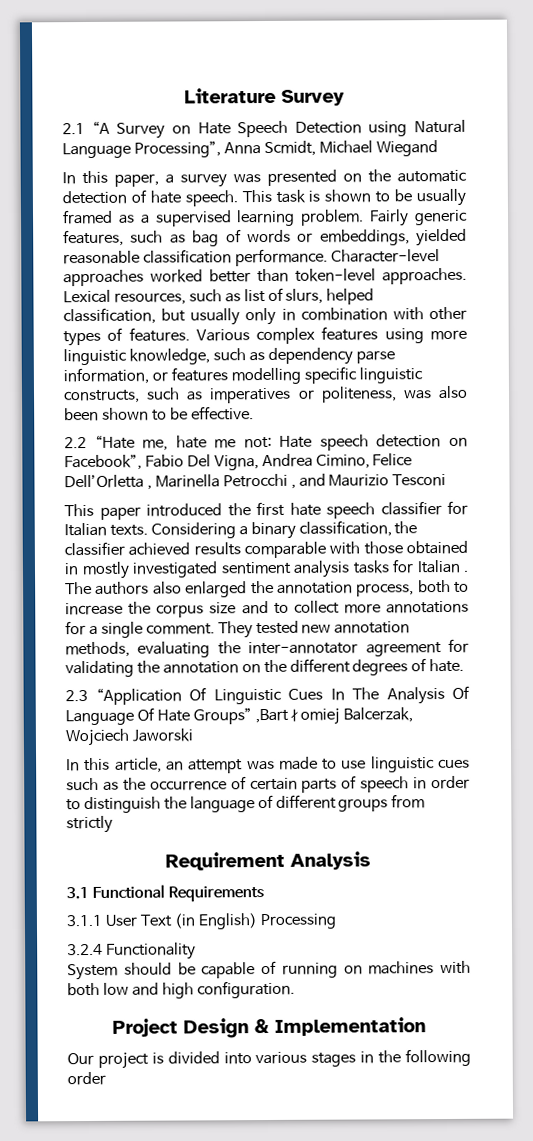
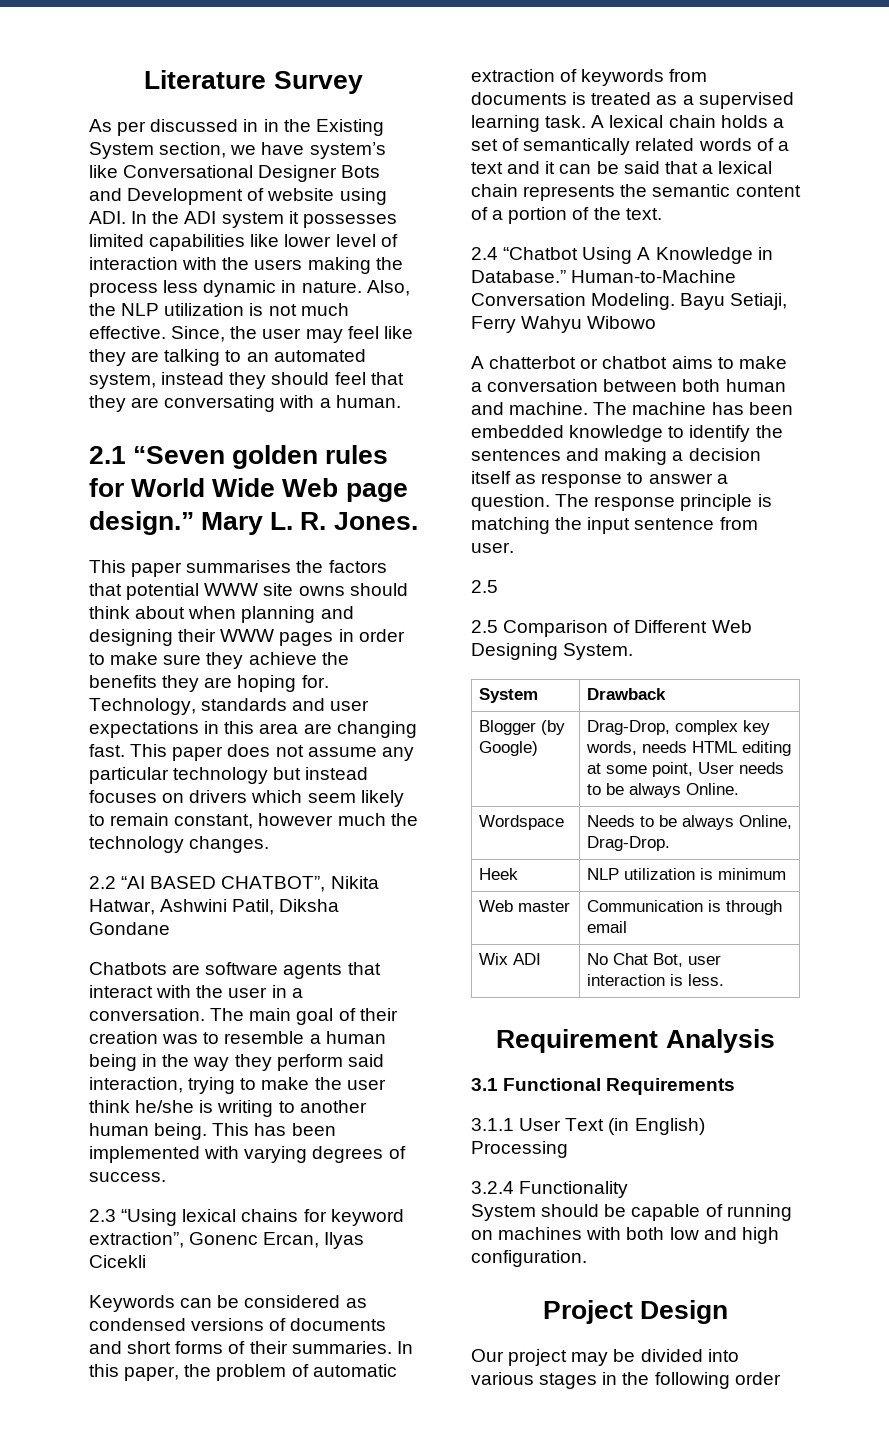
- 2.1 “A Survey on Hate Speech Detection using Natural Language Processing”, Anna Scmidt, Michael Wiegand
- In this paper, a survey was presented on the automatic detection of hate speech. This task is shown to be usually framed as a supervised learning problem. Fairly generic features, such as bag of words or embeddings, yielded reasonable classification performance. Character-level approaches worked better than token-level approaches. Lexical resources, such as list of slurs, helped classification, but usually only in combination with other types of features. Various complex features using more linguistic knowledge, such as dependency parse information, or features modelling specific linguistic constructs, such as imperatives or politeness, was also been shown to be effective.
- 2.2 “Hate me, hate me not: Hate speech detection on Facebook”, Fabio Del Vigna, Andrea Cimino, Felice Dell’Orletta , Marinella Petrocchi , and Maurizio Tesconi
- This paper introduced the first hate speech classifier for Italian texts. Considering a binary classification, the classifier achieved results comparable with those obtained in mostly investigated sentiment analysis tasks for Italian . The authors also enlarged the annotation process, both to increase the corpus size and to collect more annotations for a single comment. They tested new annotation methods, evaluating the inter-annotator agreement for validating the annotation on the different degrees of hate.
- 2.3 “Application Of Linguistic Cues In The Analysis Of Language Of Hate Groups” ,Bartłomiej Balcerzak, Wojciech Jaworski
- In this article, an attempt was made to use linguistic cues such as the occurrence of certain parts of speech in order to distinguish the language of different groups from strictly
+ As per discussed in in the Existing System section, we have system’s like Conversational Designer Bots and Development of website using ADI. In the ADI system it possesses limited capabilities like lower level of interaction with the users making the process less dynamic in nature. Also, the NLP utilization is not much effective. Since, the user may feel like they are talking to an automated system, instead they should feel that they are conversating with a human.
+ 2.1 “Seven golden rules for World Wide Web page design.” Mary L. R. Jones.
+ This paper summarises the factors that potential WWW site owns should think about when planning and designing their WWW pages in order to make sure they achieve the benefits they are hoping for. Technology, standards and user expectations in this area are changing fast. This paper does not assume any particular technology but instead focuses on drivers which seem likely to remain constant, however much the technology changes.
+ 2.2 “AI BASED CHATBOT”, Nikita Hatwar, Ashwini Patil, Diksha Gondane
+ Chatbots are software agents that interact with the user in a conversation. The main goal of their creation was to resemble a human being in the way they perform said interaction, trying to make the user think he/she is writing to another human being. This has been implemented with varying degrees of success.
+ 2.3 “Using lexical chains for keyword extraction”, Gonenc Ercan, Ilyas Cicekli
+ Keywords can be considered as condensed versions of documents and short forms of their summaries. In this paper, the problem of automatic extraction of keywords from documents is treated as a supervised learning task. A lexical chain holds a set of semantically related words of a text and it can be said that a lexical chain represents the semantic content of a portion of the text.
+ 2.4 “Chatbot Using A Knowledge in Database.” Human-to-Machine Conversation Modeling. Bayu Setiaji, Ferry Wahyu Wibowo
+ A chatterbot or chatbot aims to make a conversation between both human and machine. The machine has been embedded knowledge to identify the sentences and making a decision itself as response to answer a question. The response principle is matching the input sentence from user.
+ 2.5
+ 2.5 Comparison of Different Web Designing System.
+ System | Drawback
+ Blogger (by Google) | Drag-Drop, complex key words, needs HTML editing at some point, User needs to be always Online.
+ Wordspace | Needs to be always Online, Drag-Drop.
+ Heek | NLP utilization is minimum
+ Web master | Communication is through email
+ Wix ADI | No Chat Bot, user interaction is less.
- Project Design & Implementation
+ Project Design
- Our project is divided into various stages in the following order
+ Our project may be divided into various stages in the following order

